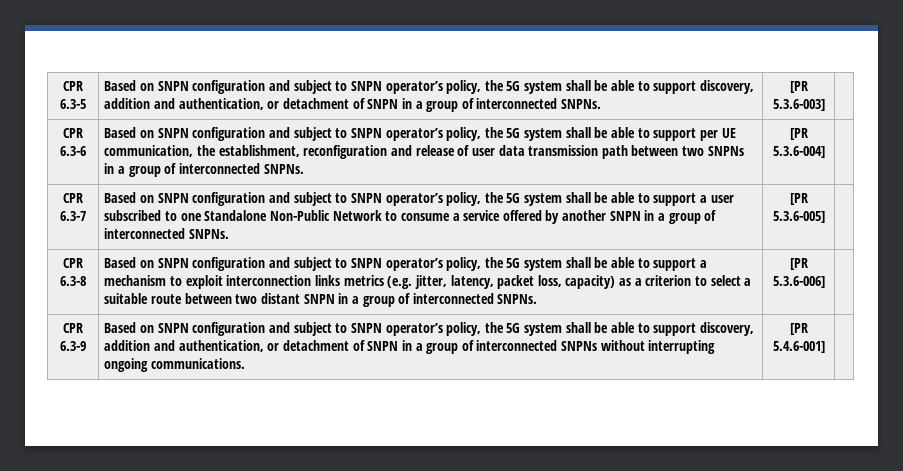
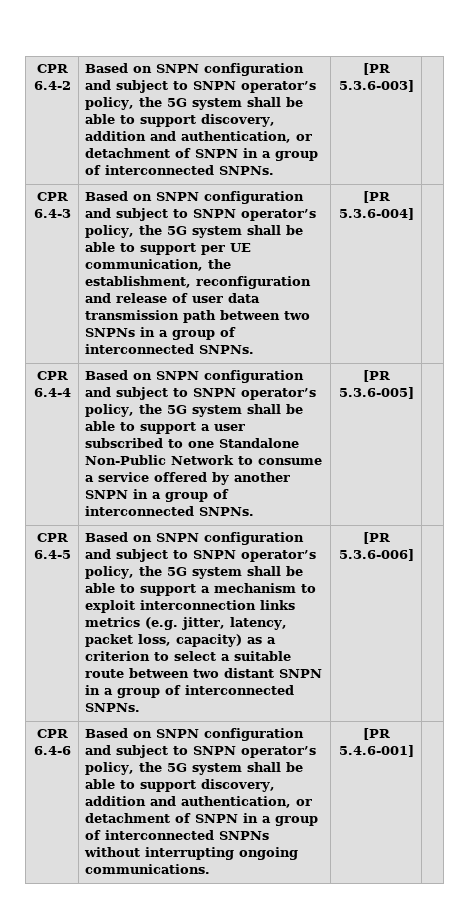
- CPR 6.3-5 | Based on SNPN configuration and subject to SNPN operator’s policy, the 5G system shall be able to support discovery, addition and authentication, or detachment of SNPN in a group of interconnected SNPNs. | [PR 5.3.6-003] |
+ CPR 6.4-2 | Based on SNPN configuration and subject to SNPN operator’s policy, the 5G system shall be able to support discovery, addition and authentication, or detachment of SNPN in a group of interconnected SNPNs. | [PR 5.3.6-003] |
- CPR 6.3-6
+ CPR 6.4-3
- CPR 6.3-7
+ CPR 6.4-4
- CPR 6.3-8
+ CPR 6.4-5
- CPR 6.3-9 | Based on SNPN configuration and subject to SNPN operator’s policy, the 5G system shall be able to support discovery, addition and authentication, or detachment of SNPN in a group of interconnected SNPNs without interrupting ongoing communications. | [PR 5.4.6-001] |
+ CPR 6.4-6 | Based on SNPN configuration and subject to SNPN operator’s policy, the 5G system shall be able to support discovery, addition and authentication, or detachment of SNPN in a group of interconnected SNPNs without interrupting ongoing communications. | [PR 5.4.6-001] |

